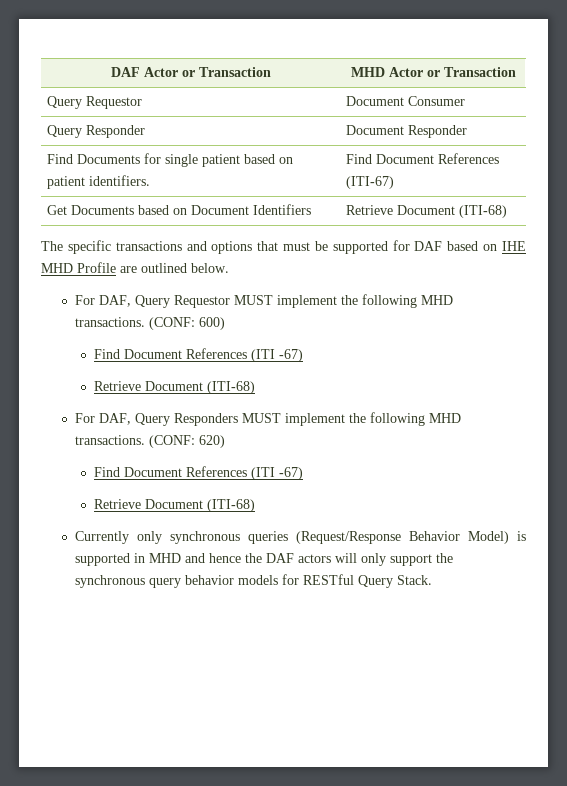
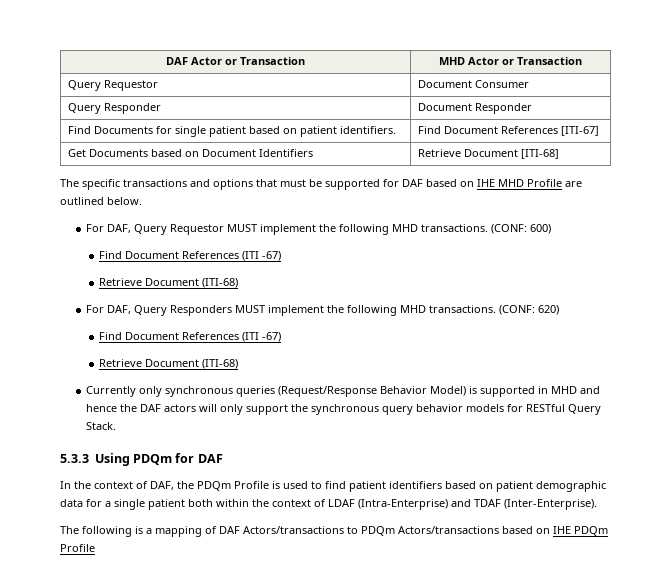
- Find Documents for single patient based on patient identifiers. | Find Document References (ITI-67)
+ Find Documents for single patient based on patient identifiers. | Find Document References [ITI-67]
- Get Documents based on Document Identifiers | Retrieve Document (ITI-68)
+ Get Documents based on Document Identifiers | Retrieve Document [ITI-68]
+ 5.3.3 Using PDQm for DAF
+ In the context of DAF, the PDQm Profile is used to find patient identifiers based on patient demographic data for a single patient both within the context of LDAF (Intra-Enterprise) and TDAF (Inter-Enterprise).
+ The following is a mapping of DAF Actors/transactions to PDQm Actors/transactions based on IHE PDQm Profile

